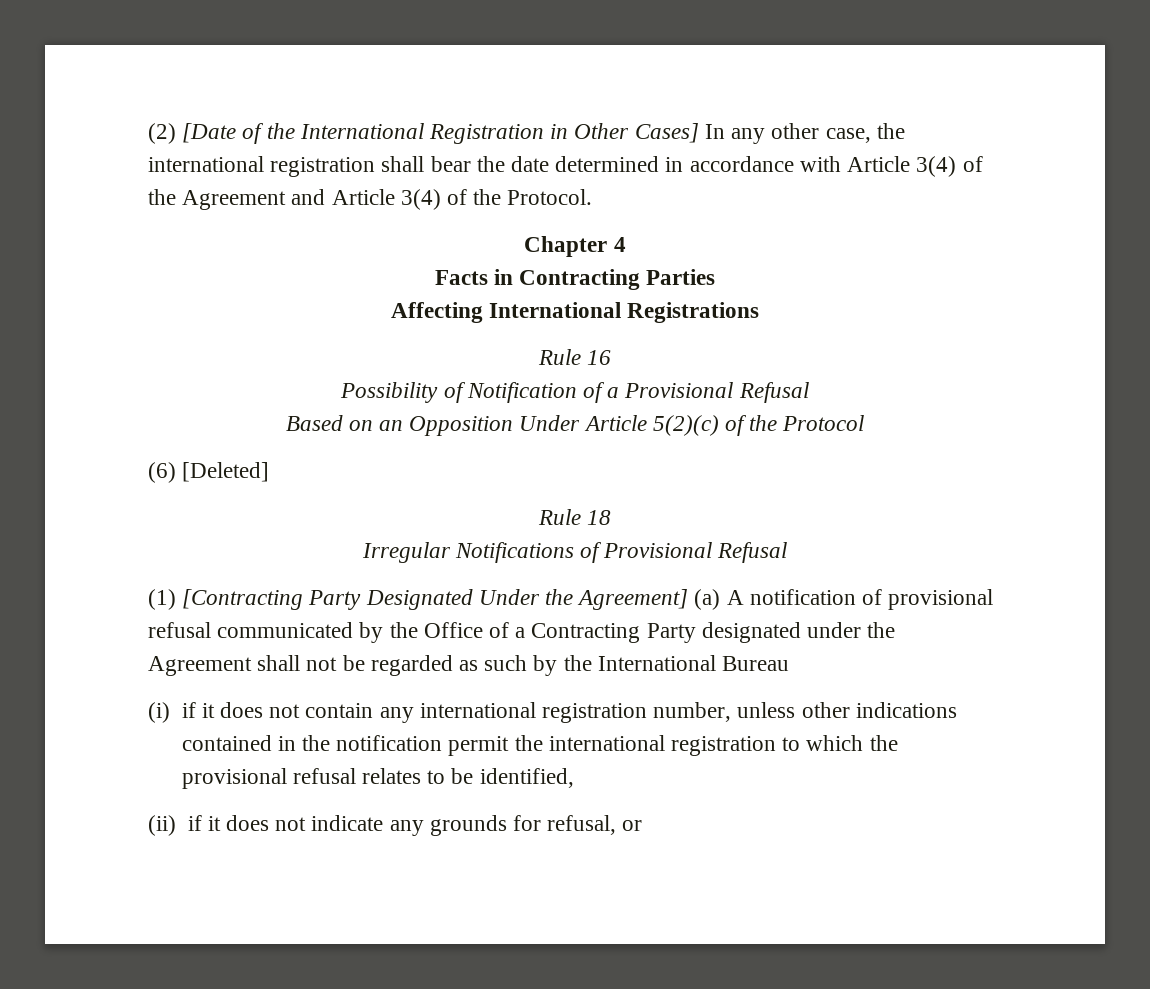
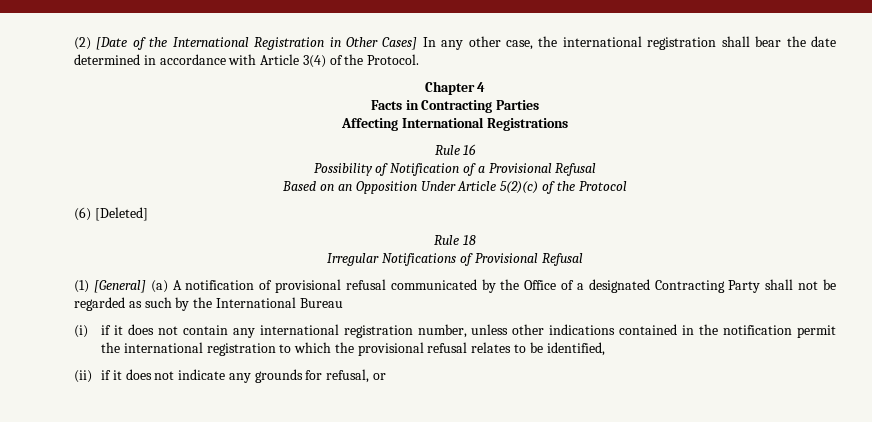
- (2) [Date of the International Registration in Other Cases] In any other case, the international registration shall bear the date determined in accordance with Article 3(4) of the Agreement and Article 3(4) of the Protocol.
+ (2) [Date of the International Registration in Other Cases] In any other case, the international registration shall bear the date determined in accordance with Article 3(4) of the Protocol.
- (1) [Contracting Party Designated Under the Agreement] (a) A notification of provisional refusal communicated by the Office of a Contracting Party designated under the Agreement shall not be regarded as such by the International Bureau
+ (1) [General] (a) A notification of provisional refusal communicated by the Office of a designated Contracting Party shall not be regarded as such by the International Bureau

